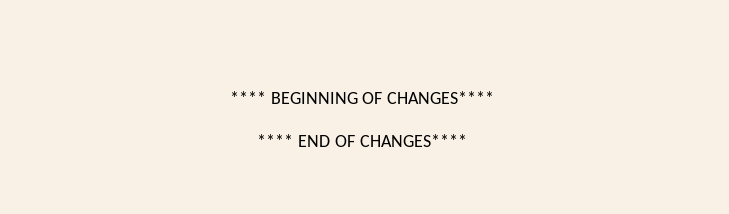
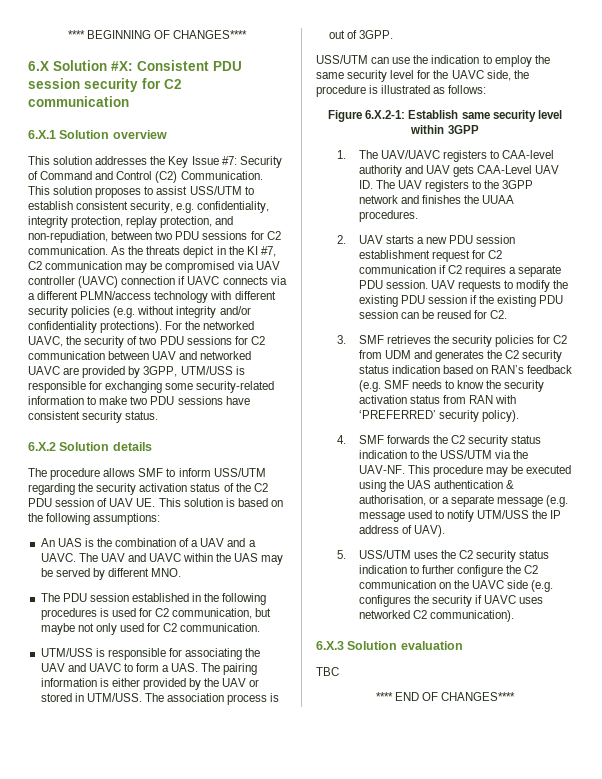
+ 6.X Solution #X: Consistent PDU session security for C2 communication
+ 6.X.1 Solution overview
+ This solution addresses the Key Issue #7: Security of Command and Control (C2) Communication. This solution proposes to assist USS/UTM to establish consistent security, e.g. confidentiality, integrity protection, replay protection, and non-repudiation, between two PDU sessions for C2 communication. As the threats depict in the KI #7, C2 communication may be compromised via UAV controller (UAVC) connection if UAVC connects via a different PLMN/access technology with different security policies (e.g. without integrity and/or confidentiality protections). For the networked UAVC, the security of two PDU sessions for C2 communication between UAV and networked UAVC are provided by 3GPP, UTM/USS is responsible for exchanging some security-related information to make two PDU sessions have consistent security status.
+ 6.X.2 Solution details
+ The procedure allows SMF to inform USS/UTM regarding the security activation status of the C2 PDU session of UAV UE. This solution is based on the following assumptions:
+ An UAS is the combination of a UAV and a UAVC. The UAV and UAVC within the UAS may be served by different MNO.
+ The PDU session established in the following procedures is used for C2 communication, but maybe not only used for C2 communication.
+ UTM/USS is responsible for associating the UAV and UAVC to form a UAS. The pairing information is either provided by the UAV or stored in UTM/USS. The association process is out of 3GPP.
+ USS/UTM can use the indication to employ the same security level for the UAVC side, the procedure is illustrated as follows:
+ Figure 6.X.2-1: Establish same security level within 3GPP
+ 1. The UAV/UAVC registers to CAA-level authority and UAV gets CAA-Level UAV ID. The UAV registers to the 3GPP network and finishes the UUAA procedures.
+ 2. UAV starts a new PDU session establishment request for C2 communication if C2 requires a separate PDU session. UAV requests to modify the existing PDU session if the existing PDU session can be reused for C2.
+ 3. SMF retrieves the security policies for C2 from UDM and generates the C2 security status indication based on RAN’s feedback (e.g. SMF needs to know the security activation status from RAN with ‘PREFERRED’ security policy).
+ 4. SMF forwards the C2 security status indication to the USS/UTM via the UAV-NF. This procedure may be executed using the UAS authentication & authorisation, or a separate message (e.g. message used to notify UTM/USS the IP address of UAV).
+ 5. USS/UTM uses the C2 security status indication to further configure the C2 communication on the UAVC side (e.g. configures the security if UAVC uses networked C2 communication).
+ 6.X.3 Solution evaluation
+ TBC

